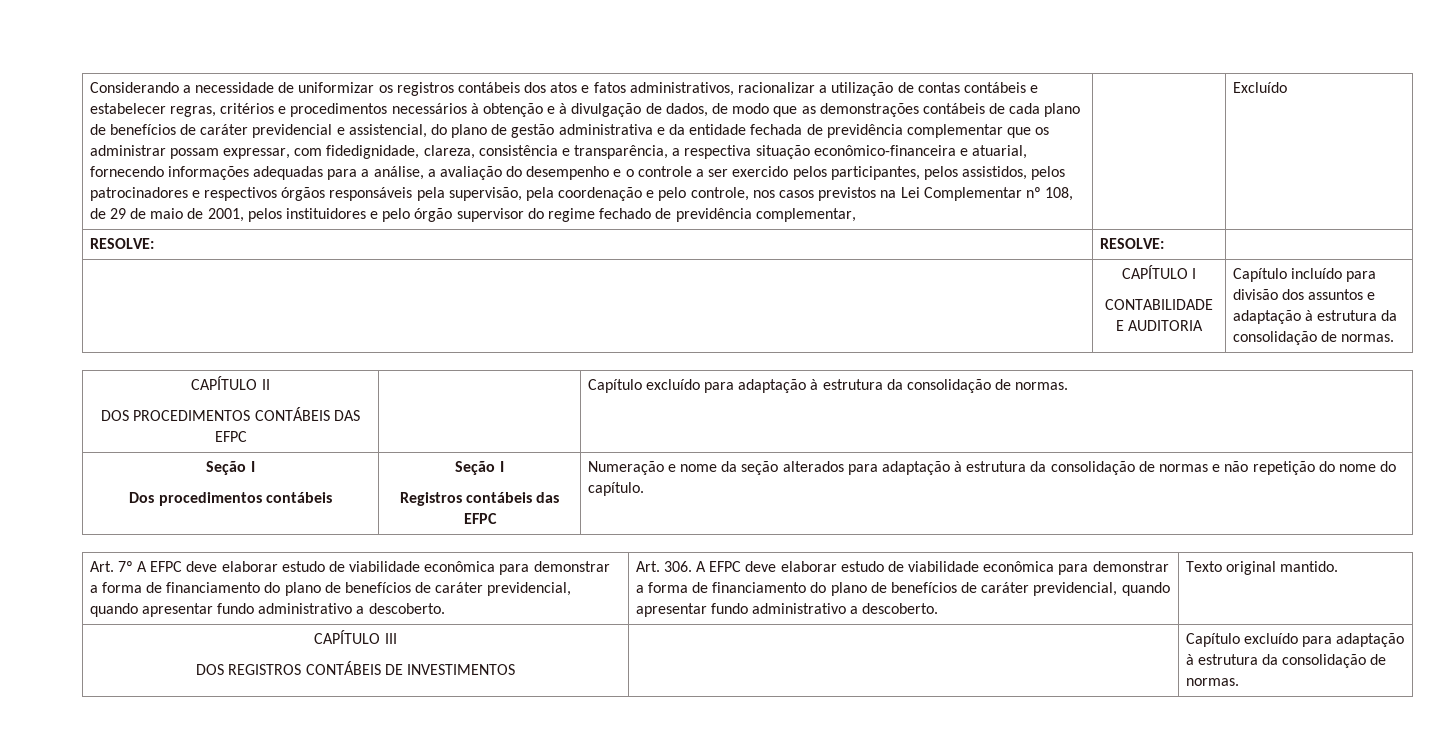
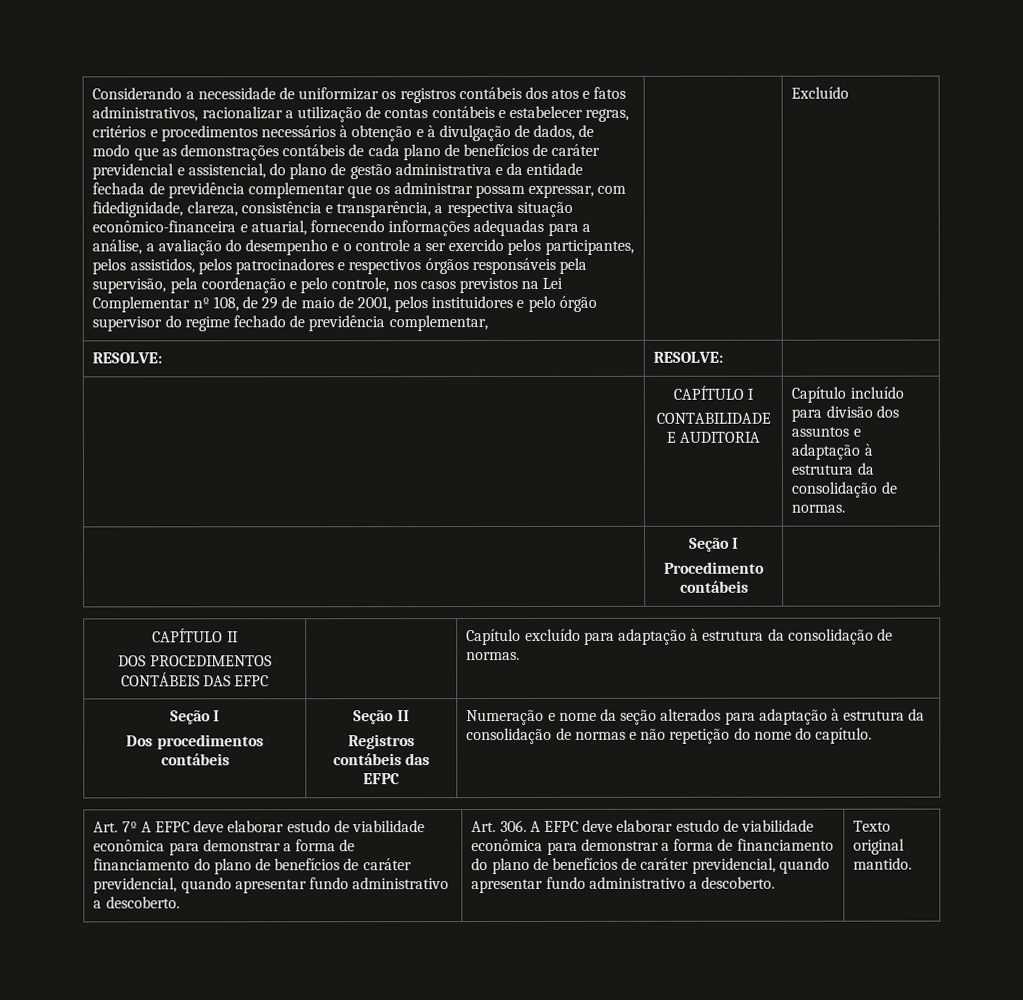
+ | Seção I
+ Procedimento contábeis |
  CAPÍTULO II
  DOS PROCEDIMENTOS CONTÁBEIS DAS EFPC | | Capítulo excluído para adaptação à estrutura da consolidação de normas.
  Seção I
- Dos procedimentos contábeis | Seção I
+ Dos procedimentos contábeis | Seção II
- CAPÍTULO III
- DOS REGISTROS CONTÁBEIS DE INVESTIMENTOS | | Capítulo excluído para adaptação à estrutura da consolidação de normas.

